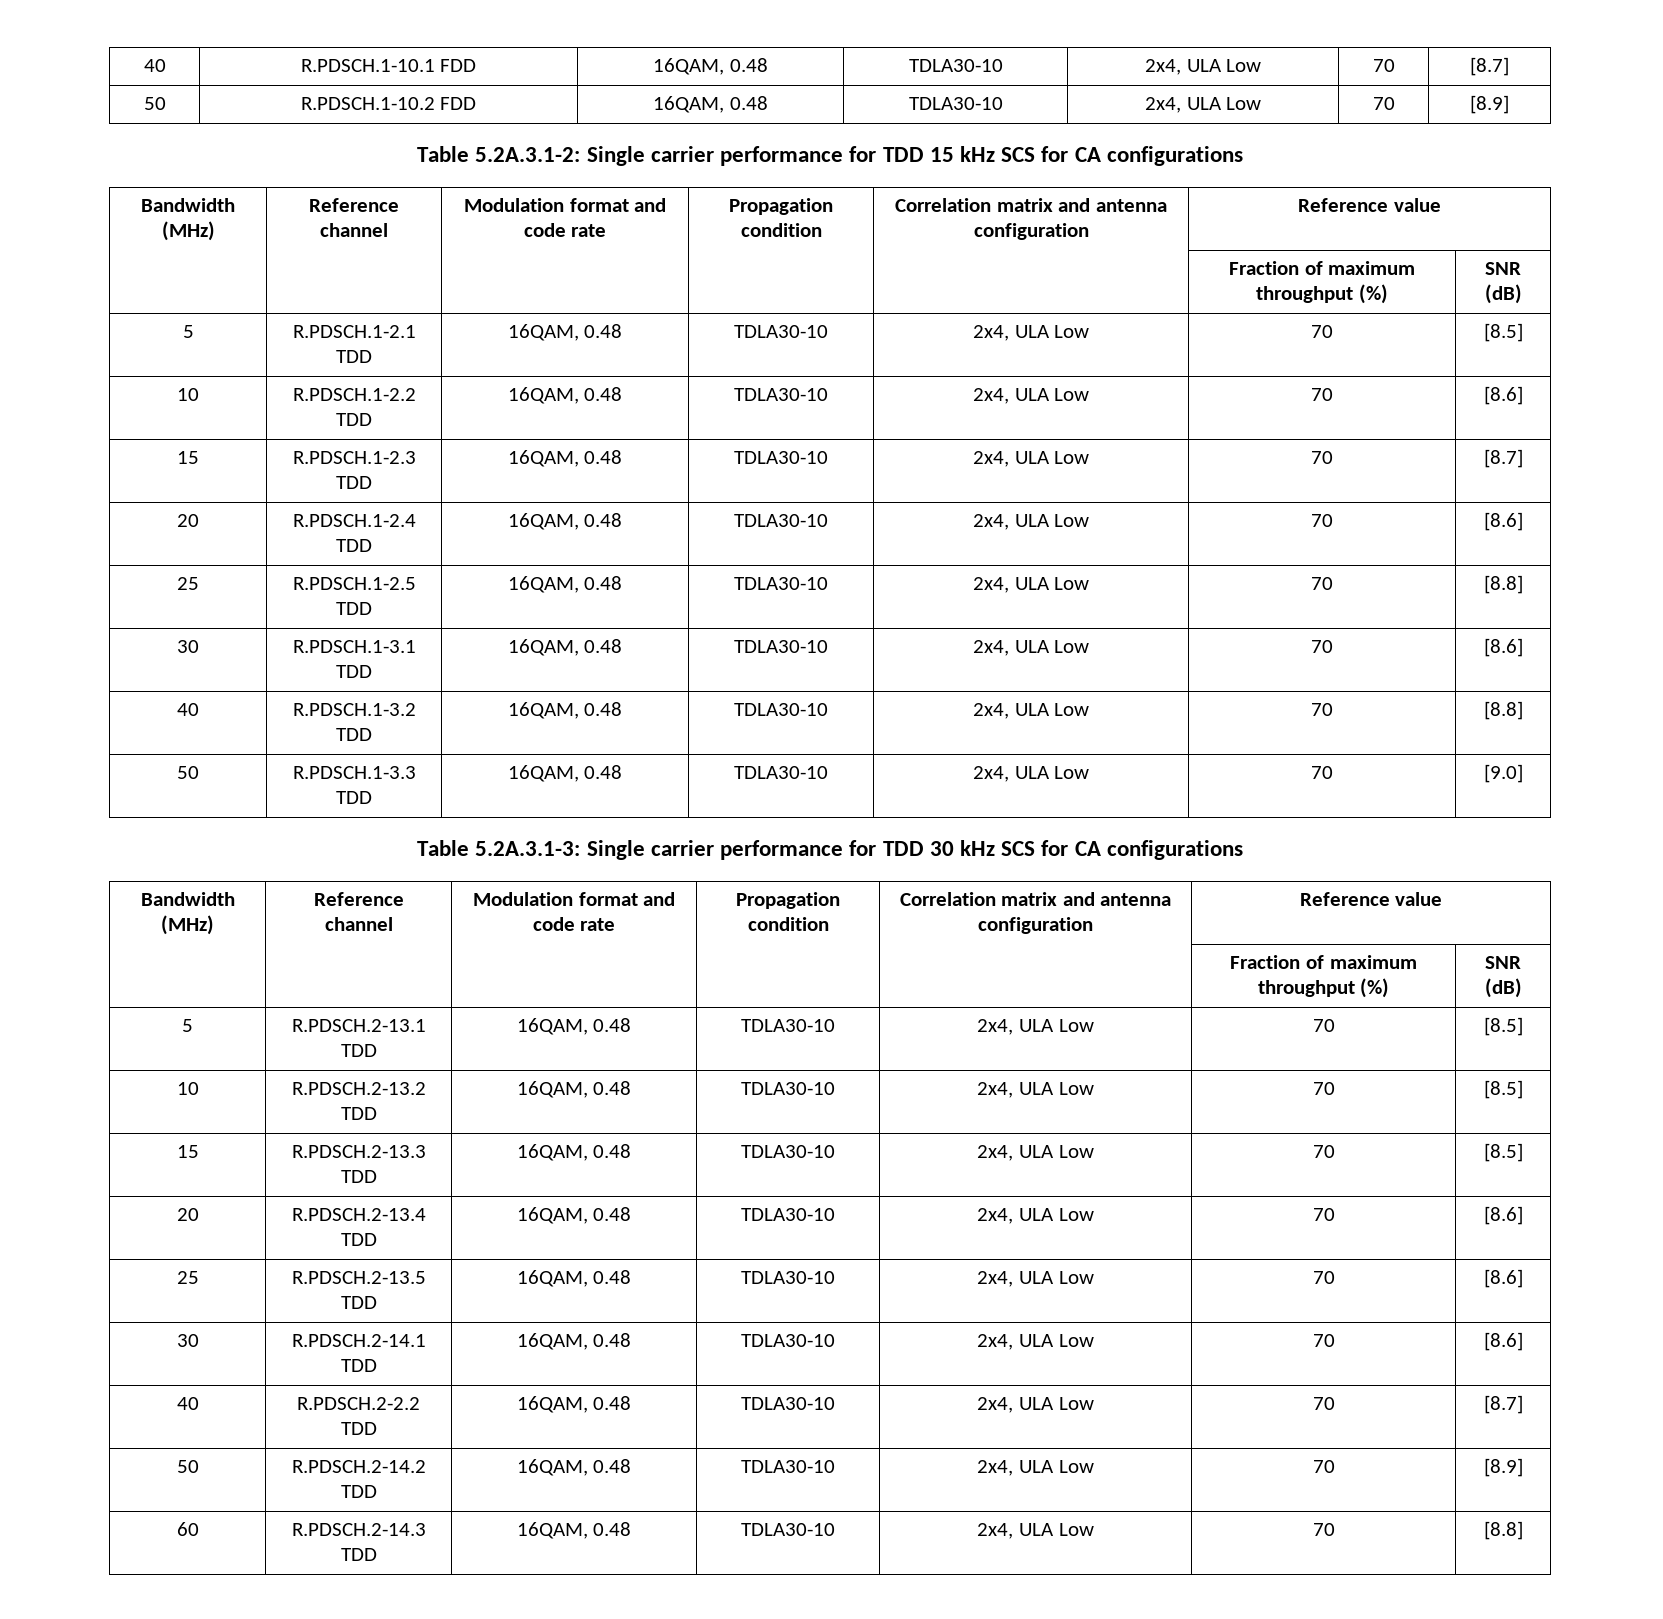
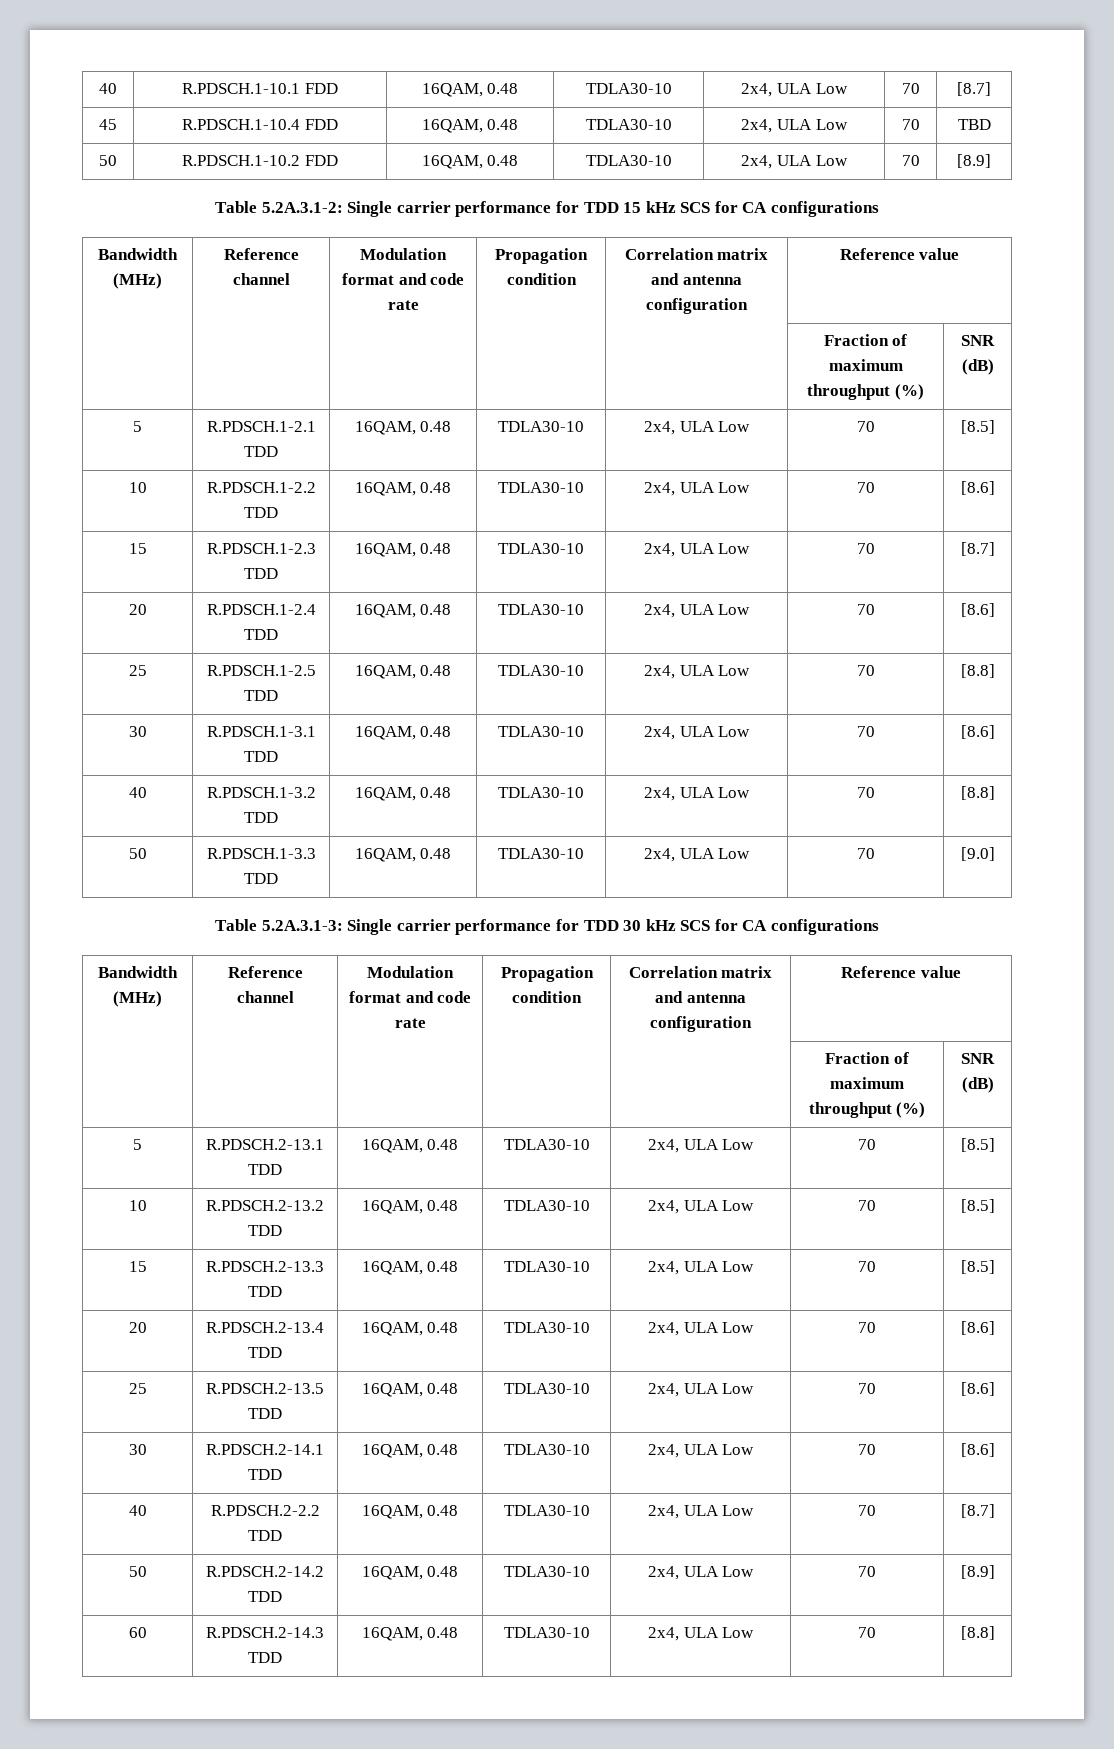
+ 45 | R.PDSCH.1-10.4 FDD | 16QAM, 0.48 | TDLA30-10 | 2x4, ULA Low | 70 | TBD

